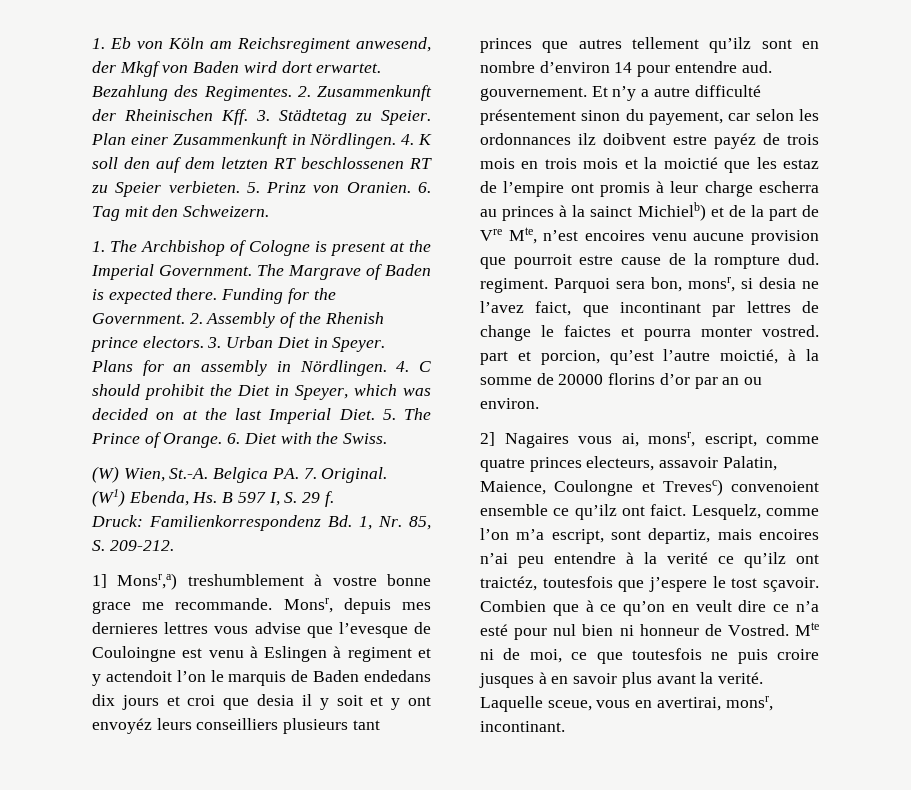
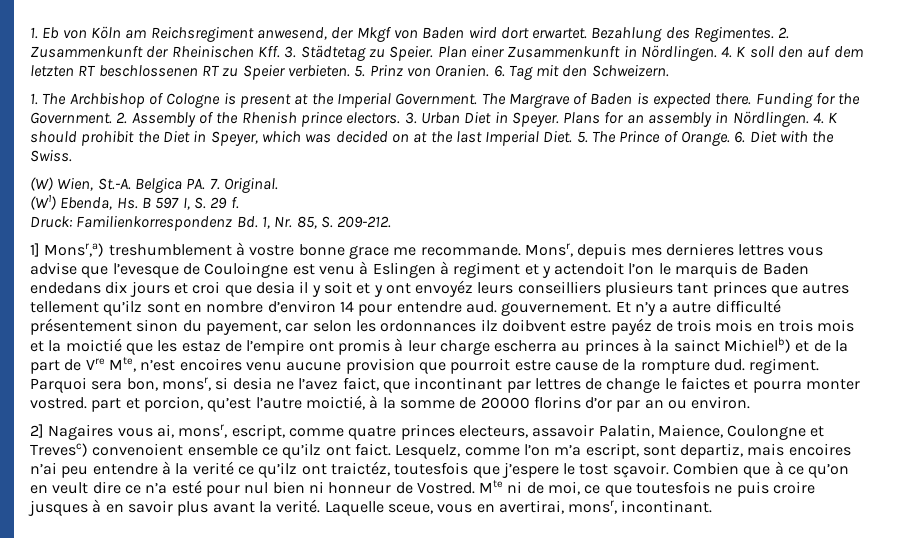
- 4. C should prohibit the Diet in Speyer, which was decided on at the last Imperial Diet.
+ 4. K should prohibit the Diet in Speyer, which was decided on at the last Imperial Diet.

